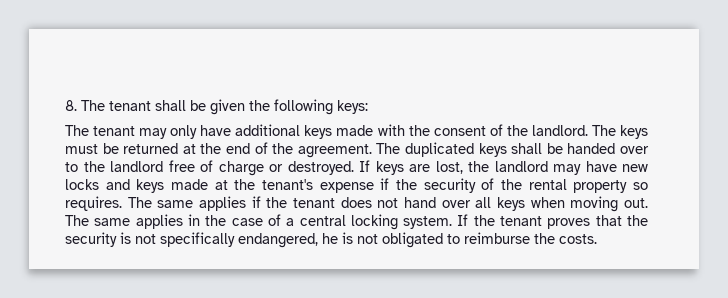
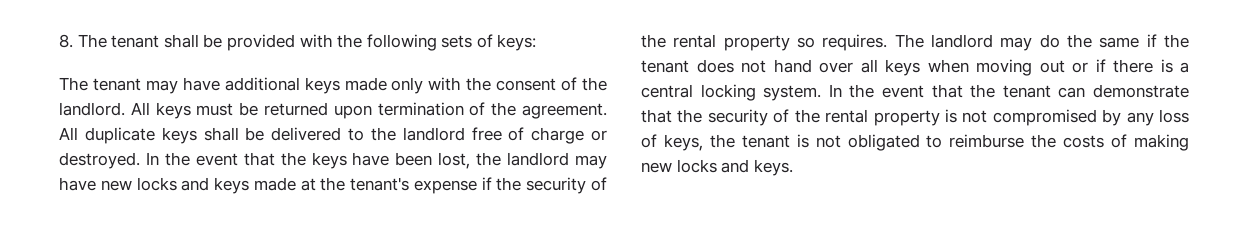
- 8. The tenant shall be given the following keys:
+ 8. The tenant shall be provided with the following sets of keys:
- The tenant may only have additional keys made with the consent of the landlord.
+ The tenant may have additional keys made only with the consent of the landlord.
- The keys must be returned at the end of the agreement.
+ All keys must be returned upon termination of the agreement.
- The duplicated keys shall be handed over to the landlord free of charge or destroyed.
+ All duplicate keys shall be delivered to the landlord free of charge or destroyed.
- If keys are lost, the landlord may have new locks and keys made at the tenant's expense if the security of the rental property so requires.
+ In the event that the keys have been lost, the landlord may have new locks and keys made at the tenant's expense if the security of the rental property so requires.
- The same applies if the tenant does not hand over all keys when moving out. The same applies in the case of a central locking system. If the tenant proves that the security is not specifically endangered, he is not obligated to reimburse the costs.
+ The landlord may do the same if the tenant does not hand over all keys when moving out or if there is a central locking system. In the event that the tenant can demonstrate that the security of the rental property is not compromised by any loss of keys, the tenant is not obligated to reimburse the costs of making new locks and keys.

